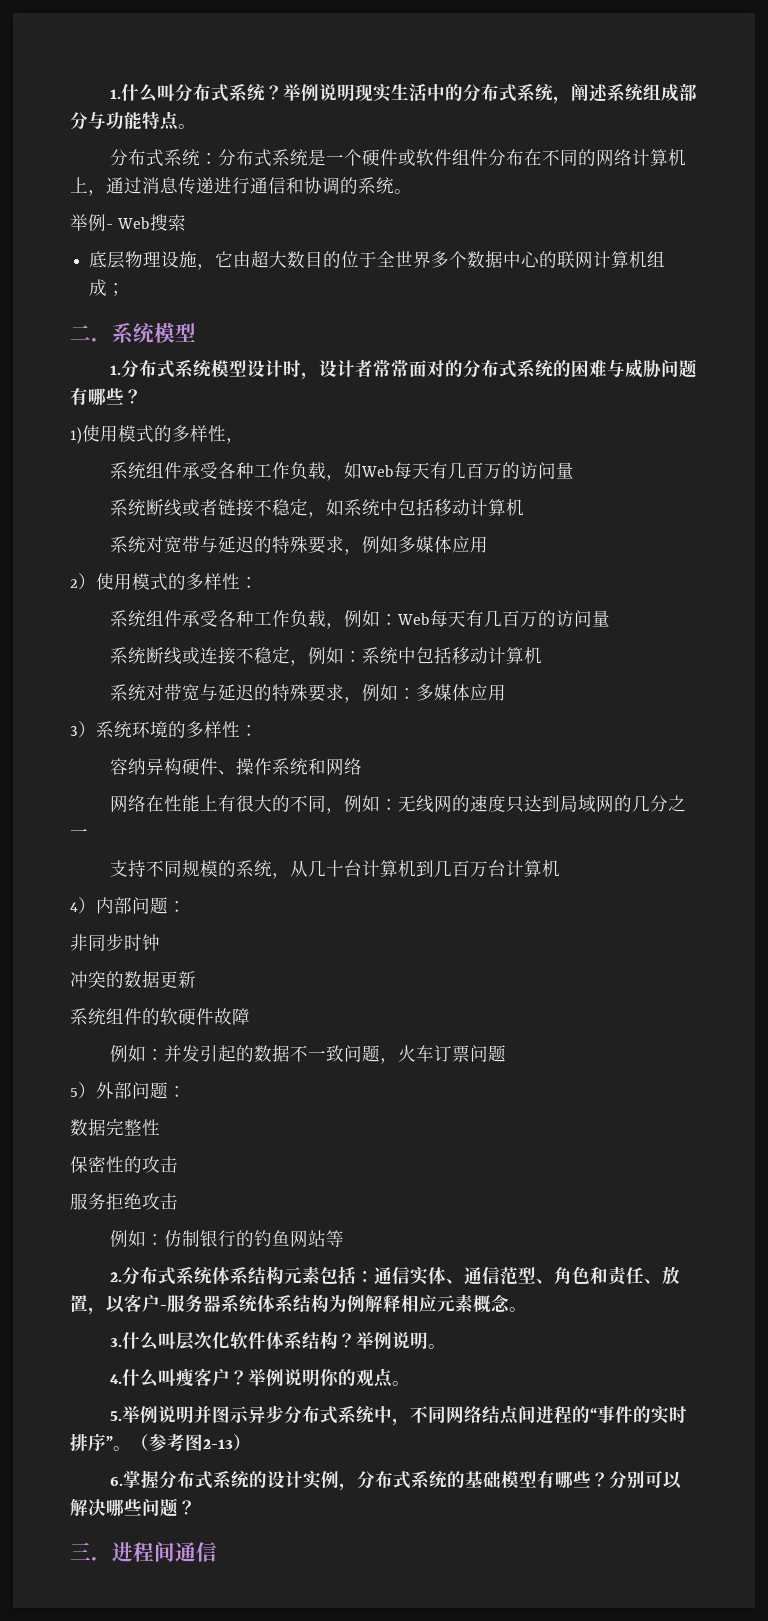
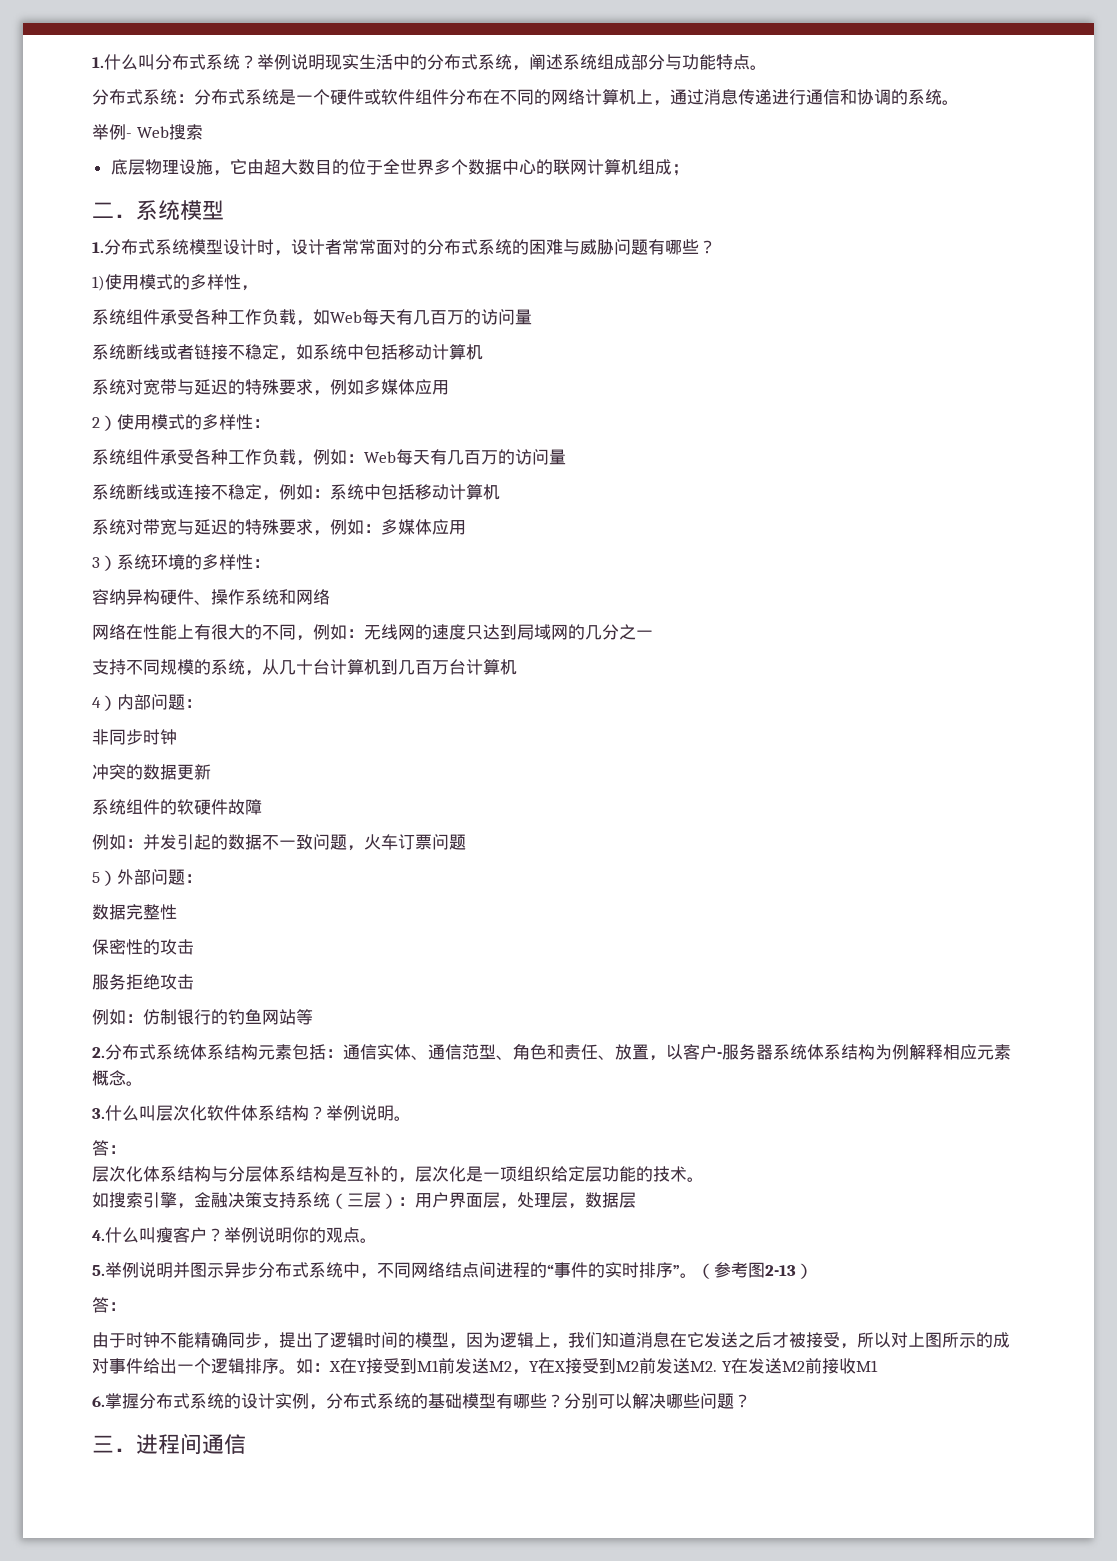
  举例说明。
+ 答：
+ 层次化体系结构与分层体系结构是互补的，层次化是一项组织给定层功能的技术。
+ 如搜索引擎，金融决策支持系统（三层）：用户界面层，处理层，数据层
  （参考图2-13）
+ 答：
+ 由于时钟不能精确同步，提出了逻辑时间的模型，因为逻辑上，我们知道消息在它发送之后才被接受，所以对上图所示的成对事件给出一个逻辑排序。如：X在Y接受到M1前发送M2，Y在X接受到M2前发送M2. Y在发送M2前接收M1

